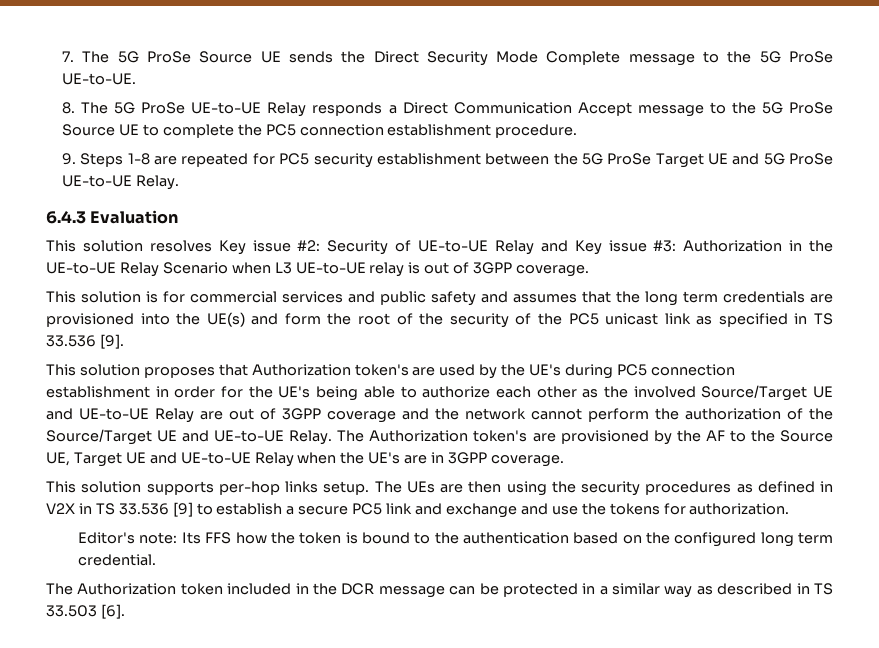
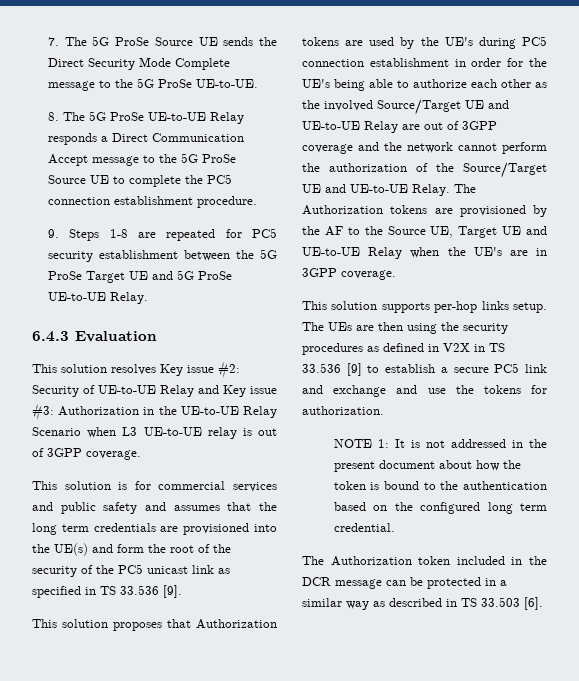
- This solution proposes that Authorization token's are used by the UE's during PC5 connection establishment in order for the UE's being able to authorize each other as the involved Source/Target UE and UE-to-UE Relay are out of 3GPP coverage and the network cannot perform the authorization of the Source/Target UE and UE-to-UE Relay.
+ This solution proposes that Authorization tokens are used by the UE's during PC5 connection establishment in order for the UE's being able to authorize each other as the involved Source/Target UE and UE-to-UE Relay are out of 3GPP coverage and the network cannot perform the authorization of the Source/Target UE and UE-to-UE Relay.
- The Authorization token's are provisioned by the AF to the Source UE, Target UE and UE-to-UE Relay when the UE's are in 3GPP coverage.
+ The Authorization tokens are provisioned by the AF to the Source UE, Target UE and UE-to-UE Relay when the UE's are in 3GPP coverage.
- Editor's note: Its FFS how the token is bound to the authentication based on the configured long term credential.
+ NOTE 1: It is not addressed in the present document about how the token is bound to the authentication based on the configured long term credential.

